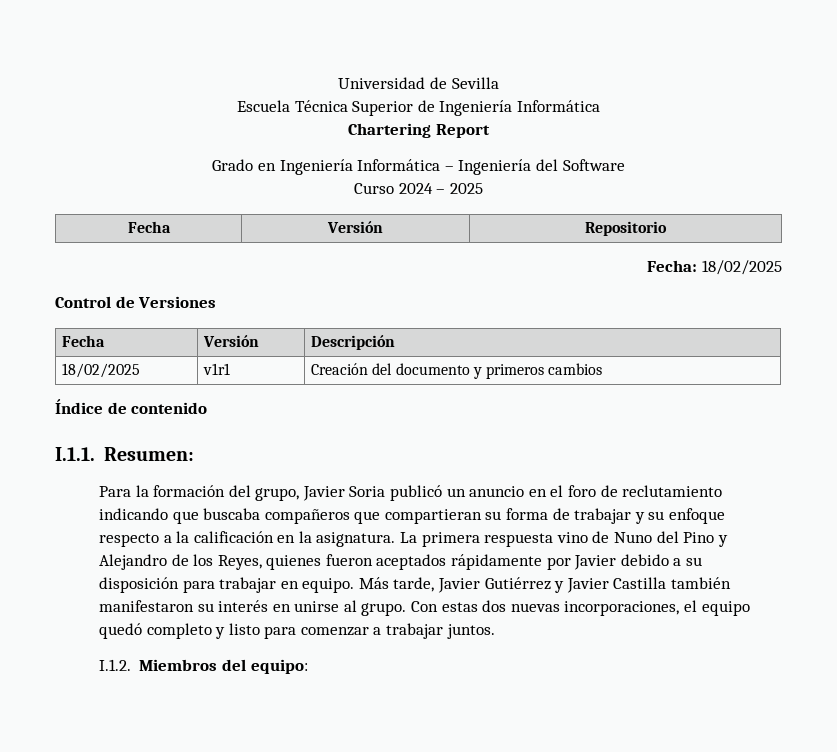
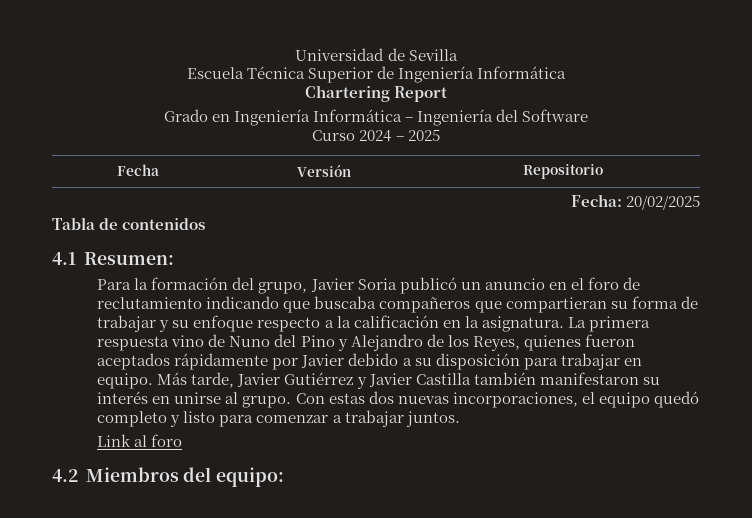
- Fecha: 18/02/2025
- Control de Versiones
- Fecha | Versión | Descripción
- 18/02/2025 | v1r1 | Creación del documento y primeros cambios
- Índice de contenido
- I.1.1. Resumen:
+ Fecha: 20/02/2025
+ Tabla de contenidos
+ 4.1 Resumen:
- I.1.2. Miembros del equipo:
+ Link al foro
+ 4.2 Miembros del equipo:

